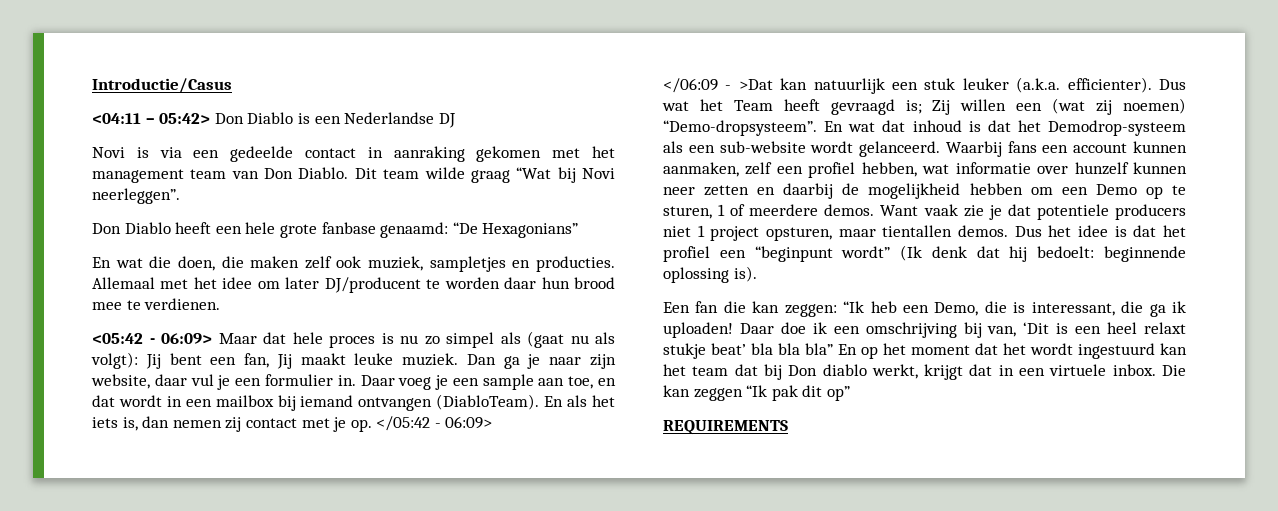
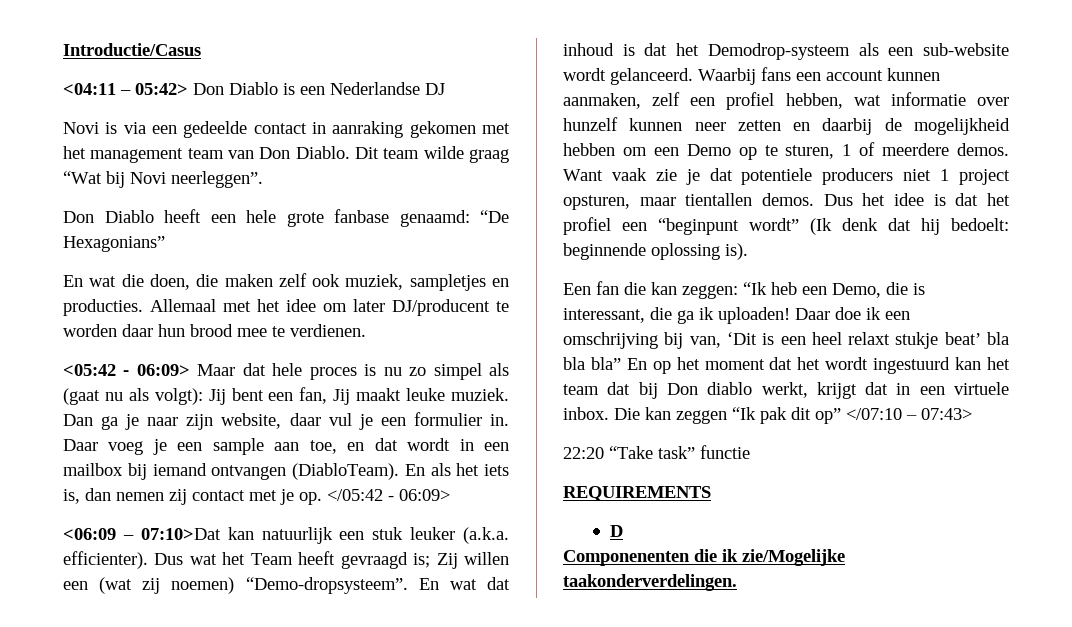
- </06:09 - >Dat kan natuurlijk een stuk leuker (a.k.a. efficienter).
+ <06:09 – 07:10>Dat kan natuurlijk een stuk leuker (a.k.a. efficienter).
- Die kan zeggen “Ik pak dit op”
+ Die kan zeggen “Ik pak dit op” </07:10 – 07:43>
+ 22:20 “Take task” functie
  REQUIREMENTS
+ D
+ Componenenten die ik zie/Mogelijke taakonderverdelingen.

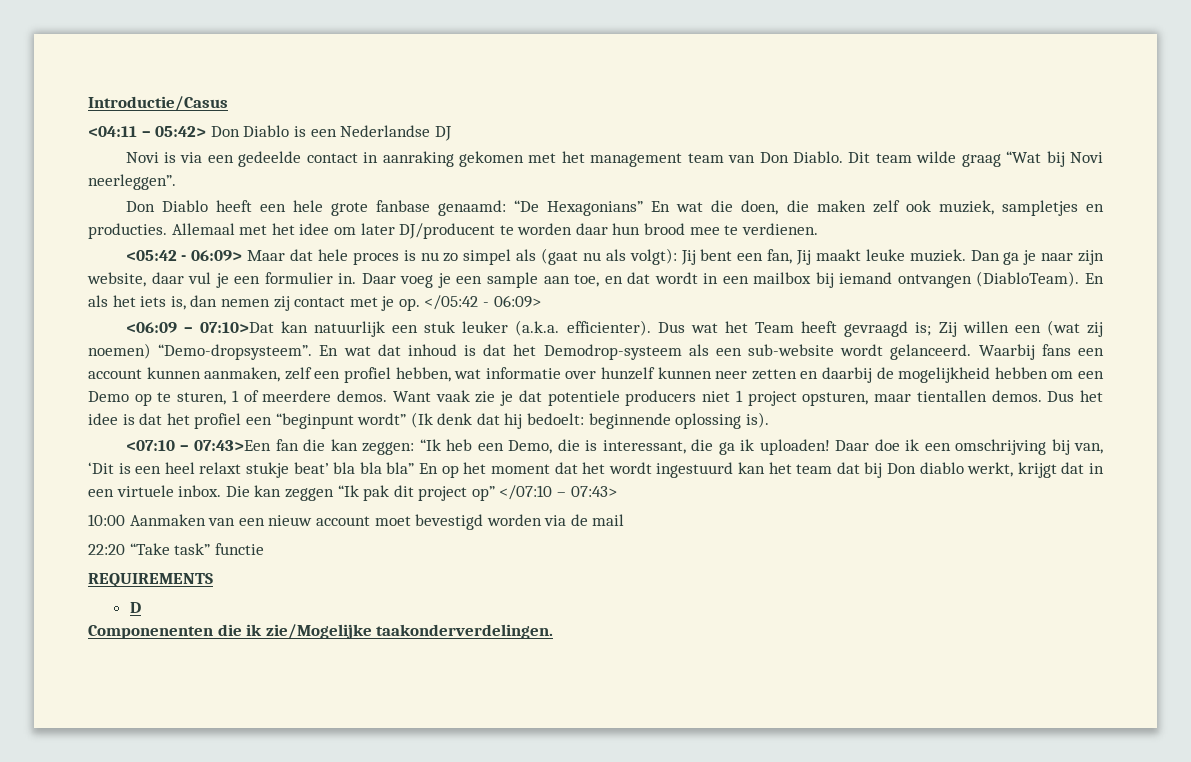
- Don Diablo heeft een hele grote fanbase genaamd: “De Hexagonians”
- En wat die doen, die maken zelf ook muziek, sampletjes en producties.
+ Don Diablo heeft een hele grote fanbase genaamd: “De Hexagonians” En wat die doen, die maken zelf ook muziek, sampletjes en producties.
- Een fan die kan zeggen: “Ik heb een Demo, die is interessant, die ga ik uploaden!
+ <07:10 – 07:43>Een fan die kan zeggen: “Ik heb een Demo, die is interessant, die ga ik uploaden!
- Die kan zeggen “Ik pak dit op” </07:10 – 07:43>
+ Die kan zeggen “Ik pak dit project op” </07:10 – 07:43>
+ 10:00 Aanmaken van een nieuw account moet bevestigd worden via de mail

